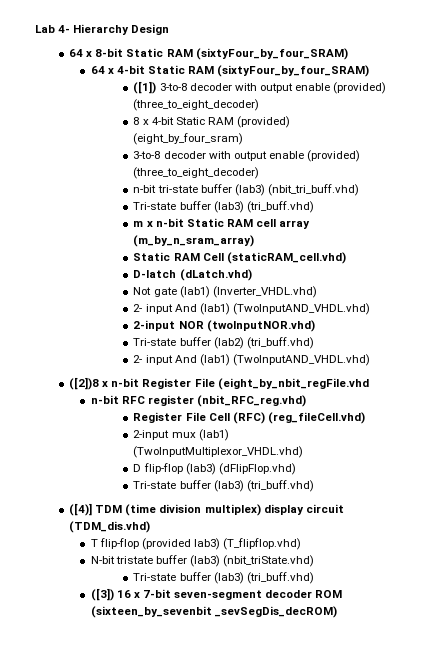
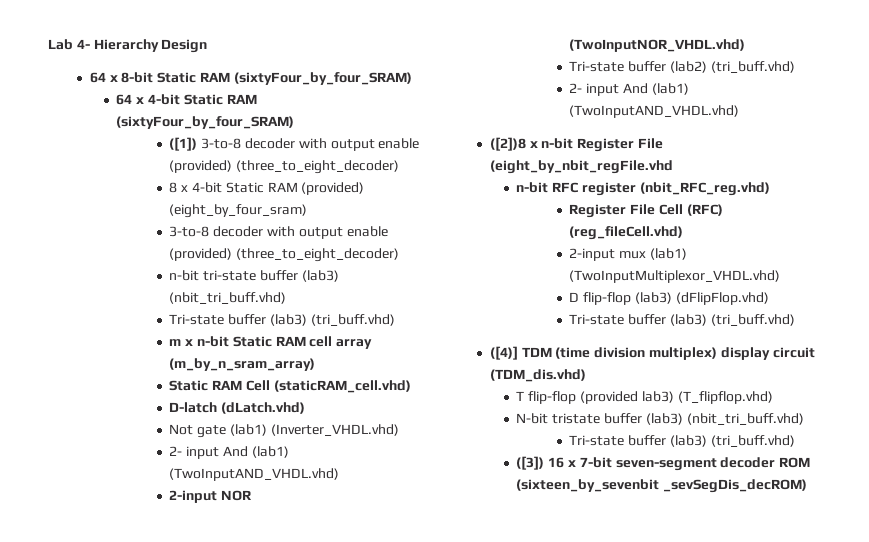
- 2-input NOR (twoInputNOR.vhd)
+ 2-input NOR (TwoInputNOR_VHDL.vhd)
- N-bit tristate buffer (lab3) (nbit_triState.vhd)
+ N-bit tristate buffer (lab3) (nbit_tri_buff.vhd)

